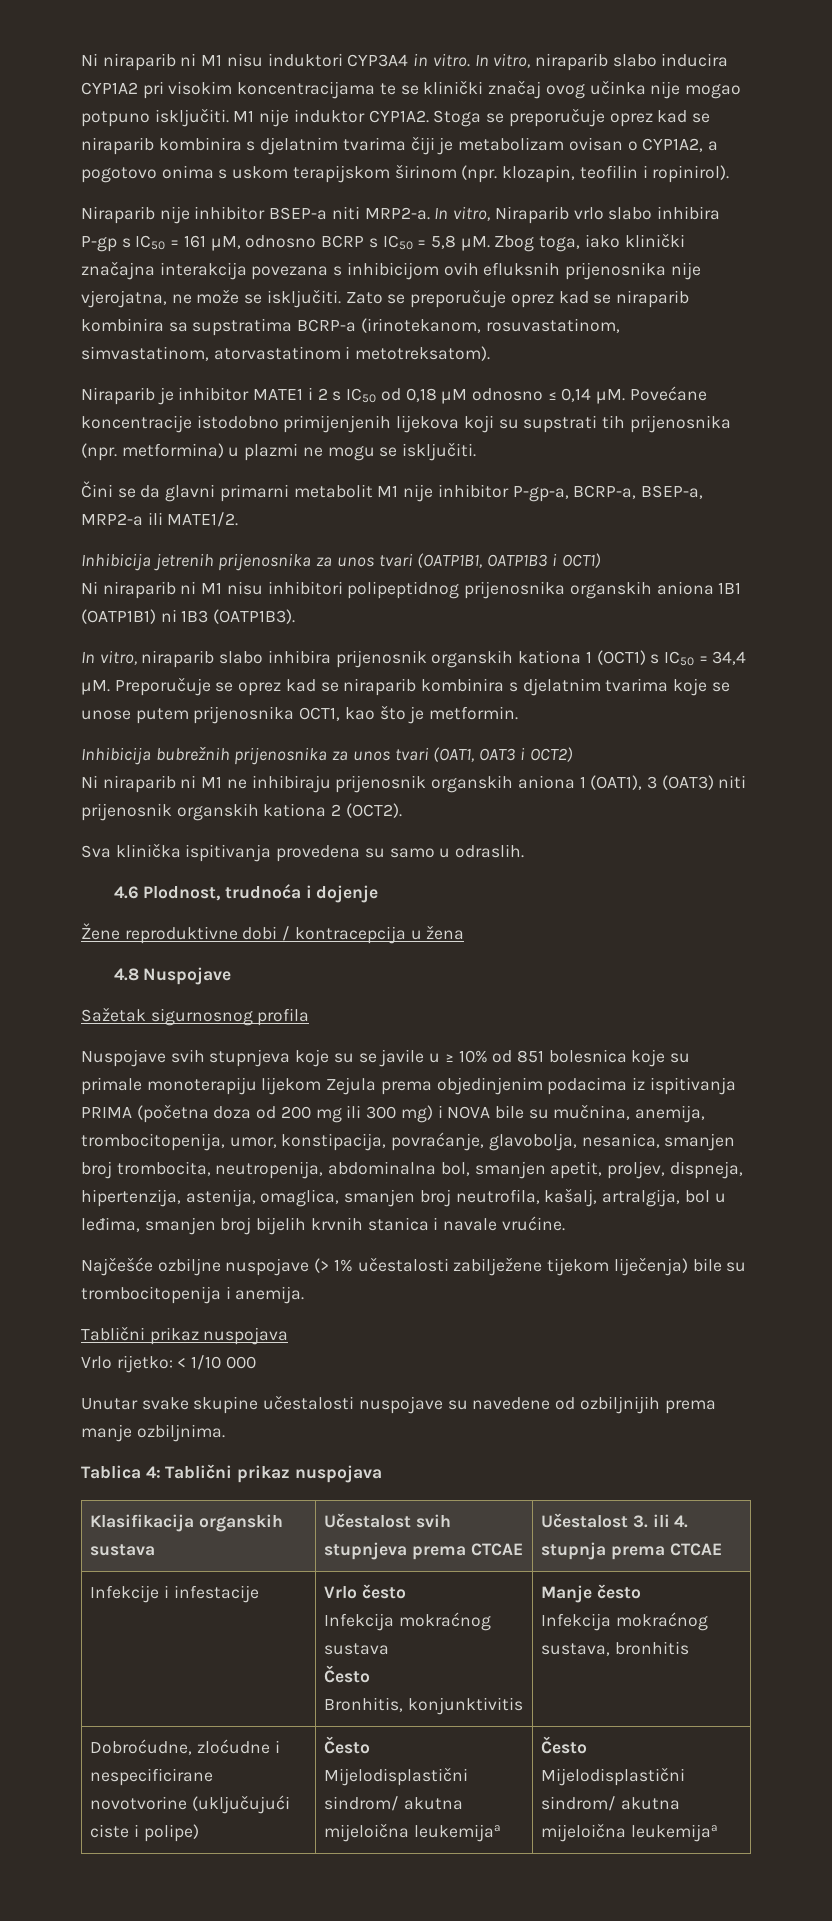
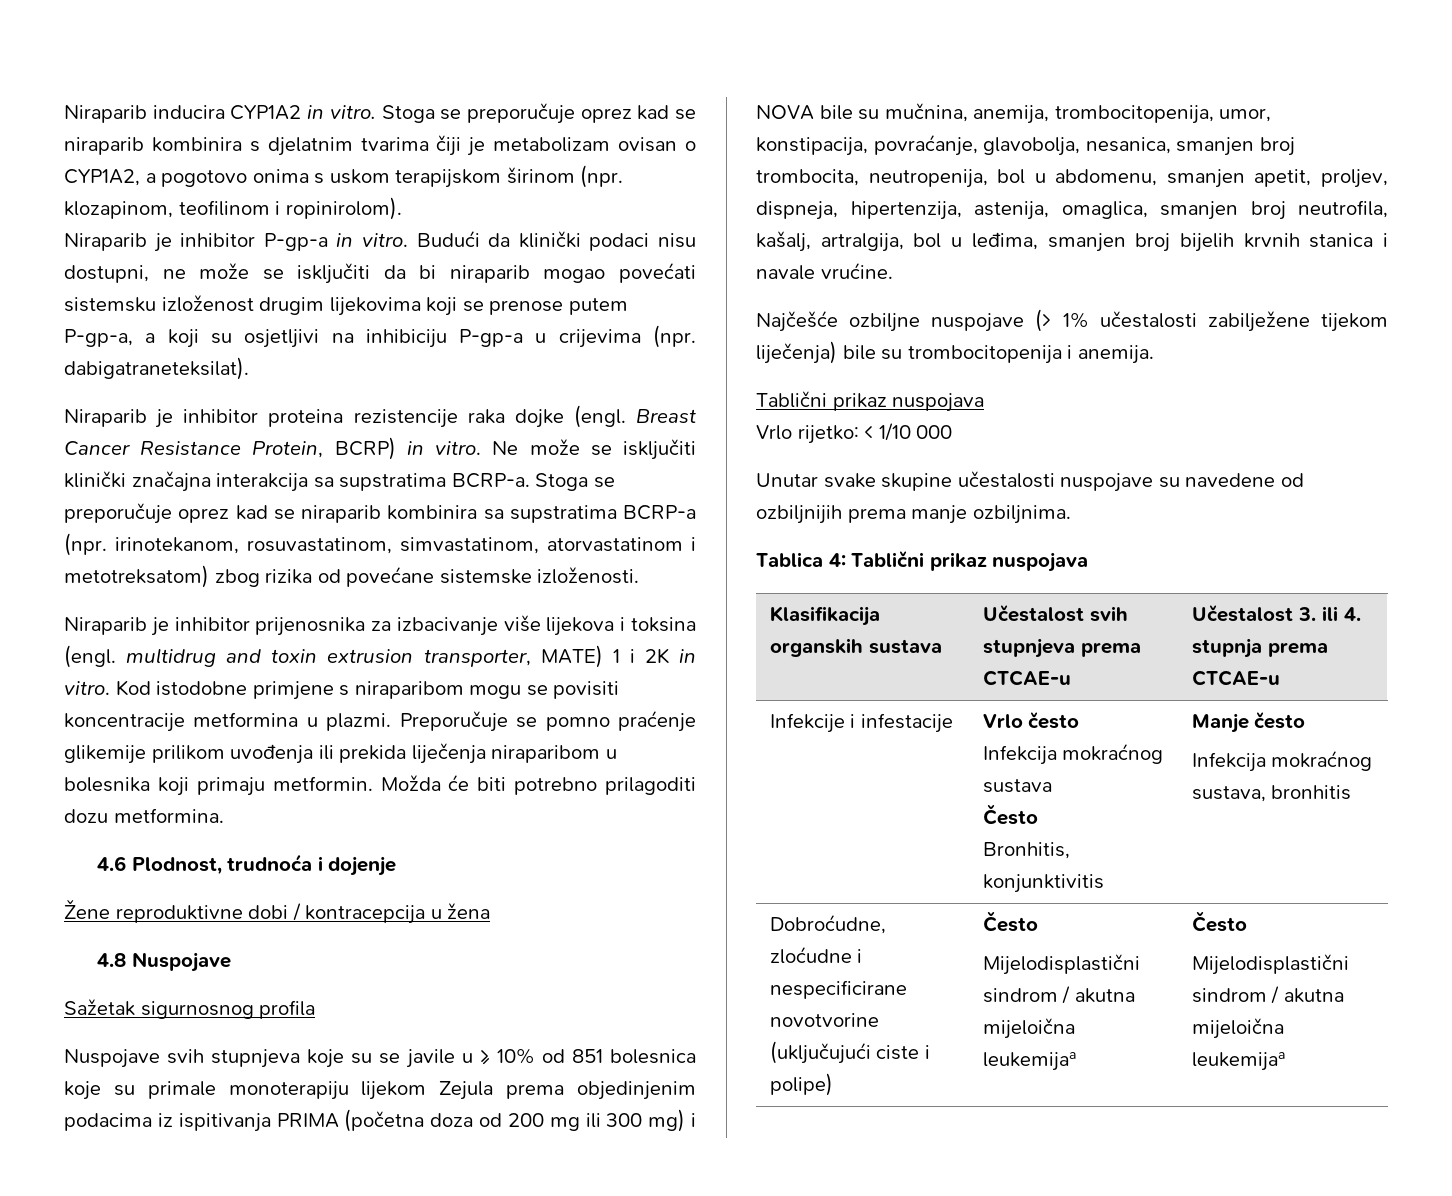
- Ni niraparib ni M1 nisu induktori CYP3A4 in vitro. In vitro, niraparib slabo inducira CYP1A2 pri visokim koncentracijama te se klinički značaj ovog učinka nije mogao potpuno isključiti. M1 nije induktor CYP1A2.
+ Niraparib inducira CYP1A2 in vitro.
- Stoga se preporučuje oprez kad se niraparib kombinira s djelatnim tvarima čiji je metabolizam ovisan o CYP1A2, a pogotovo onima s uskom terapijskom širinom (npr. klozapin, teofilin i ropinirol).
- Niraparib nije inhibitor BSEP-a niti MRP2-a. In vitro, Niraparib vrlo slabo inhibira P-gp s IC50 = 161 µM, odnosno BCRP s IC50 = 5,8 µM. Zbog toga, iako klinički značajna interakcija povezana s inhibicijom ovih efluksnih prijenosnika nije vjerojatna, ne može se isključiti. Zato se preporučuje oprez kad se niraparib kombinira sa supstratima BCRP-a (irinotekanom, rosuvastatinom, simvastatinom, atorvastatinom i metotreksatom).
- Niraparib je inhibitor MATE1 i 2 s IC50 od 0,18 µM odnosno ≤ 0,14 µM. Povećane koncentracije istodobno primijenjenih lijekova koji su supstrati tih prijenosnika (npr. metformina) u plazmi ne mogu se isključiti.
- Čini se da glavni primarni metabolit M1 nije inhibitor P-gp-a, BCRP-a, BSEP-a, MRP2-a ili MATE1/2.
- Inhibicija jetrenih prijenosnika za unos tvari (OATP1B1, OATP1B3 i OCT1)
- Ni niraparib ni M1 nisu inhibitori polipeptidnog prijenosnika organskih aniona 1B1 (OATP1B1) ni 1B3 (OATP1B3).
- In vitro, niraparib slabo inhibira prijenosnik organskih kationa 1 (OCT1) s IC50 = 34,4 µM. Preporučuje se oprez kad se niraparib kombinira s djelatnim tvarima koje se unose putem prijenosnika OCT1, kao što je metformin.
- Inhibicija bubrežnih prijenosnika za unos tvari (OAT1, OAT3 i OCT2)
- Ni niraparib ni M1 ne inhibiraju prijenosnik organskih aniona 1 (OAT1), 3 (OAT3) niti prijenosnik organskih kationa 2 (OCT2).
- Sva klinička ispitivanja provedena su samo u odraslih.
+ Stoga se preporučuje oprez kad se niraparib kombinira s djelatnim tvarima čiji je metabolizam ovisan o CYP1A2, a pogotovo onima s uskom terapijskom širinom (npr. klozapinom, teofilinom i ropinirolom).
+ Niraparib je inhibitor P-gp-a in vitro. Budući da klinički podaci nisu dostupni, ne može se isključiti da bi niraparib mogao povećati sistemsku izloženost drugim lijekovima koji se prenose putem P-gp-a, a koji su osjetljivi na inhibiciju P-gp-a u crijevima (npr. dabigatraneteksilat).
+ Niraparib je inhibitor proteina rezistencije raka dojke (engl. Breast Cancer Resistance Protein, BCRP) in vitro. Ne može se isključiti klinički značajna interakcija sa supstratima BCRP-a. Stoga se preporučuje oprez kad se niraparib kombinira sa supstratima BCRP-a (npr. irinotekanom, rosuvastatinom, simvastatinom, atorvastatinom i metotreksatom) zbog rizika od povećane sistemske izloženosti.
+ Niraparib je inhibitor prijenosnika za izbacivanje više lijekova i toksina (engl. multidrug and toxin extrusion transporter, MATE) 1 i 2K in vitro. Kod istodobne primjene s niraparibom mogu se povisiti koncentracije metformina u plazmi. Preporučuje se pomno praćenje glikemije prilikom uvođenja ili prekida liječenja niraparibom u bolesnika koji primaju metformin. Možda će biti potrebno prilagoditi dozu metformina.
- Nuspojave svih stupnjeva koje su se javile u ≥ 10% od 851 bolesnica koje su primale monoterapiju lijekom Zejula prema objedinjenim podacima iz ispitivanja PRIMA (početna doza od 200 mg ili 300 mg) i NOVA bile su mučnina, anemija, trombocitopenija, umor, konstipacija, povraćanje, glavobolja, nesanica, smanjen broj trombocita, neutropenija, abdominalna bol, smanjen apetit, proljev, dispneja, hipertenzija, astenija, omaglica, smanjen broj neutrofila, kašalj, artralgija, bol u leđima, smanjen broj bijelih krvnih stanica i navale vrućine.
+ Nuspojave svih stupnjeva koje su se javile u ≥ 10% od 851 bolesnica koje su primale monoterapiju lijekom Zejula prema objedinjenim podacima iz ispitivanja PRIMA (početna doza od 200 mg ili 300 mg) i NOVA bile su mučnina, anemija, trombocitopenija, umor, konstipacija, povraćanje, glavobolja, nesanica, smanjen broj trombocita, neutropenija, bol u abdomenu, smanjen apetit, proljev, dispneja, hipertenzija, astenija, omaglica, smanjen broj neutrofila, kašalj, artralgija, bol u leđima, smanjen broj bijelih krvnih stanica i navale vrućine.
- Klasifikacija organskih sustava | Učestalost svih stupnjeva prema CTCAE | Učestalost 3. ili 4. stupnja prema CTCAE
+ Klasifikacija organskih sustava | Učestalost svih stupnjeva prema CTCAE-u | Učestalost 3. ili 4. stupnja prema CTCAE-u
  Dobroćudne, zloćudne i nespecificirane novotvorine (uključujući ciste i polipe) | Često
- Mijelodisplastični sindrom/ akutna mijeloična leukemijaa | Često
- Mijelodisplastični sindrom/ akutna mijeloična leukemijaa
+ Mijelodisplastični sindrom / akutna mijeloična leukemijaa | Često
+ Mijelodisplastični sindrom / akutna mijeloična leukemijaa

